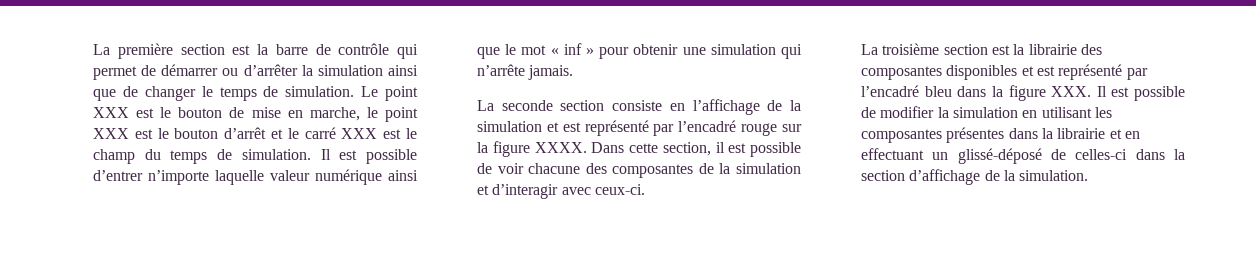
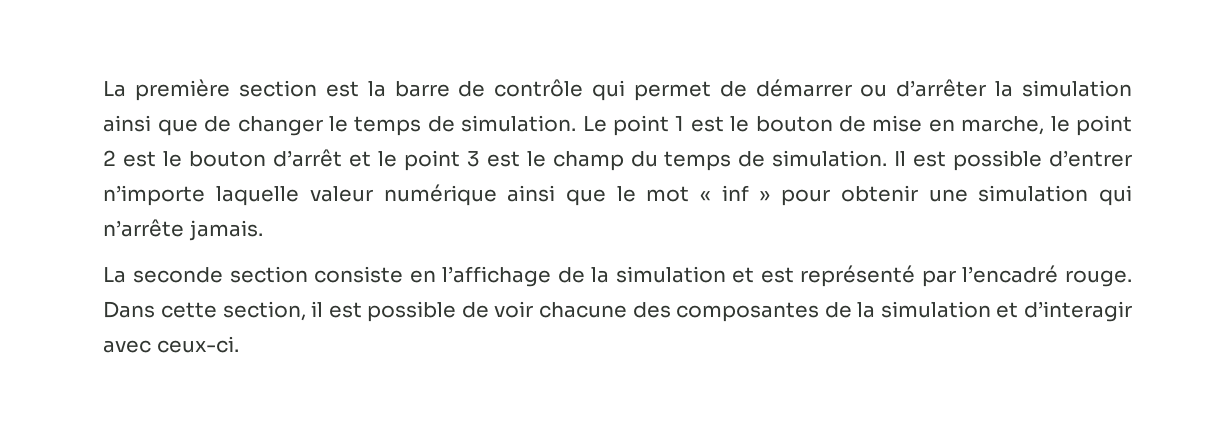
- Le point XXX est le bouton de mise en marche, le point XXX est le bouton d’arrêt et le carré XXX est le champ du temps de simulation.
+ Le point 1 est le bouton de mise en marche, le point 2 est le bouton d’arrêt et le point 3 est le champ du temps de simulation.
- La seconde section consiste en l’affichage de la simulation et est représenté par l’encadré rouge sur la figure XXXX.
+ La seconde section consiste en l’affichage de la simulation et est représenté par l’encadré rouge.
- La troisième section est la librairie des composantes disponibles et est représenté par l’encadré bleu dans la figure XXX. Il est possible de modifier la simulation en utilisant les composantes présentes dans la librairie et en effectuant un glissé-déposé de celles-ci dans la section d’affichage de la simulation.

